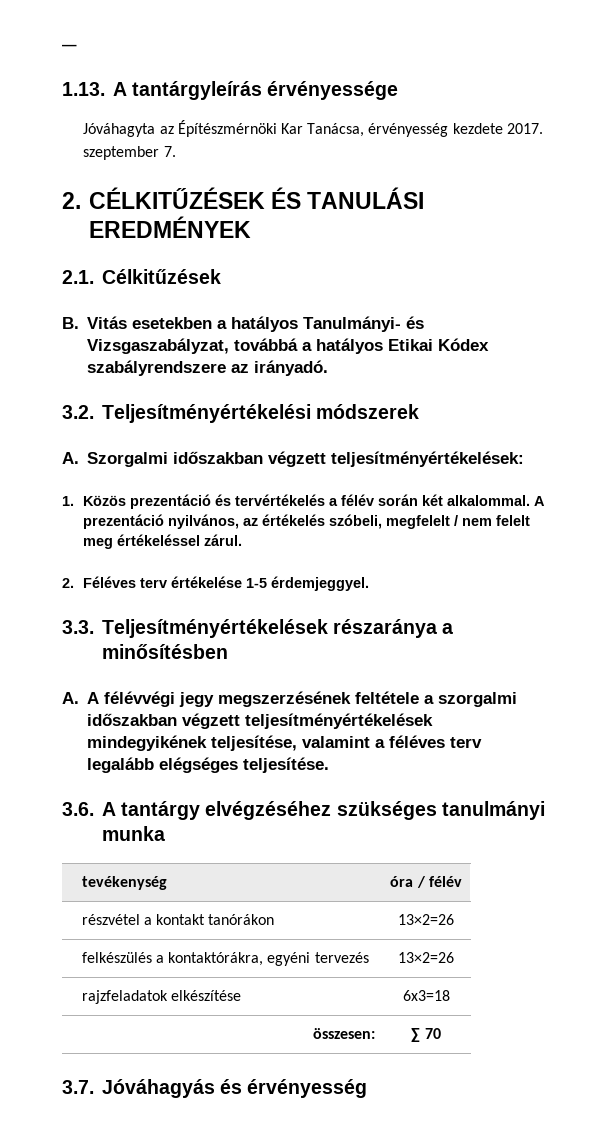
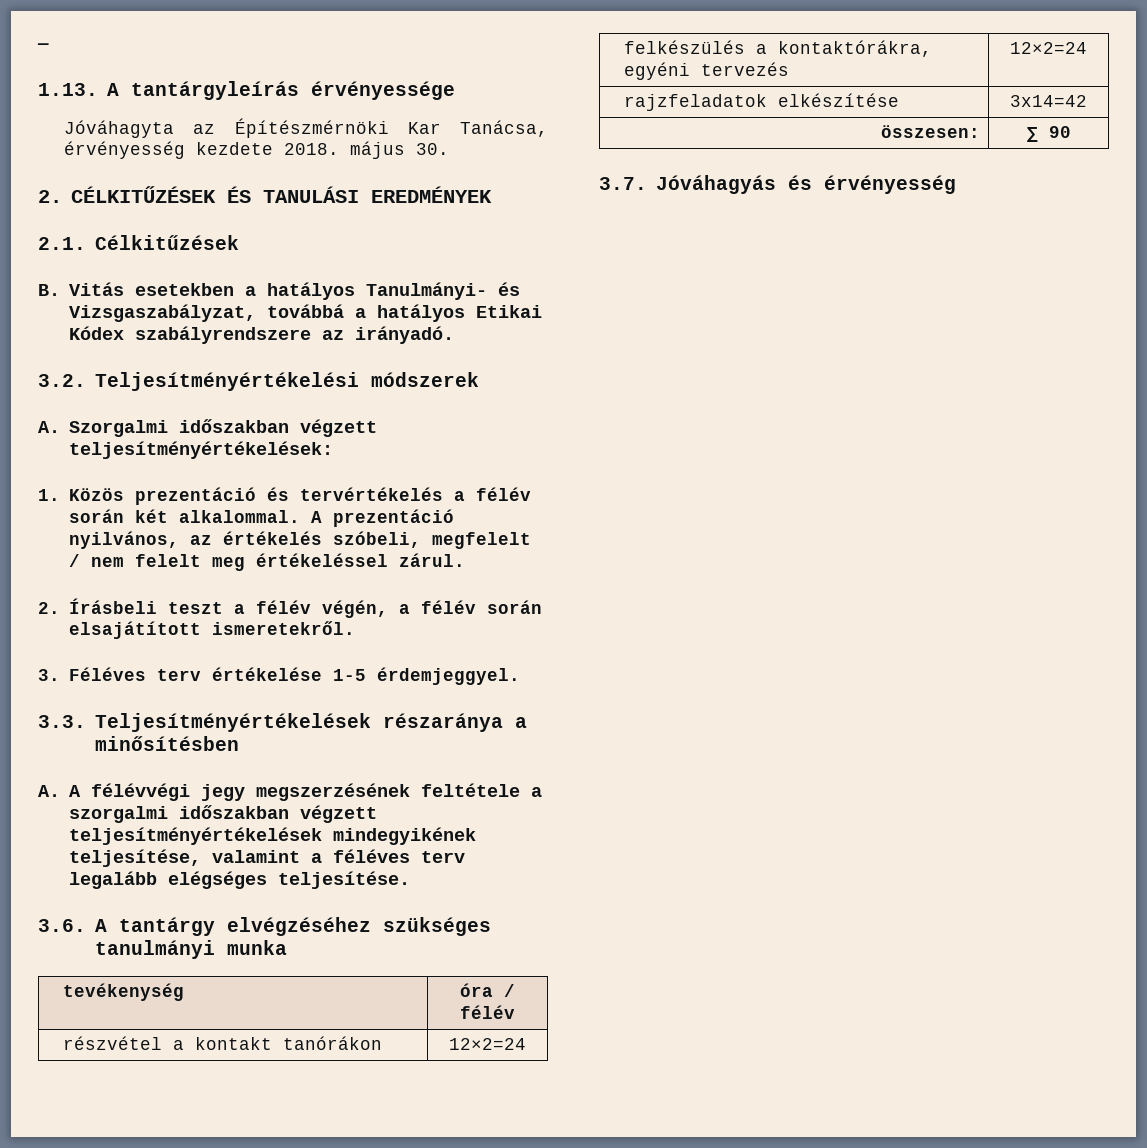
- Jóváhagyta az Építészmérnöki Kar Tanácsa, érvényesség kezdete 2017. szeptember 7.
+ Jóváhagyta az Építészmérnöki Kar Tanácsa, érvényesség kezdete 2018. május 30.
- 2. Féléves terv értékelése 1-5 érdemjeggyel.
+ 2. Írásbeli teszt a félév végén, a félév során elsajátított ismeretekről.
+ 3. Féléves terv értékelése 1-5 érdemjeggyel.
- részvétel a kontakt tanórákon | 13×2=26
+ részvétel a kontakt tanórákon | 12×2=24
- felkészülés a kontaktórákra, egyéni tervezés | 13×2=26
+ felkészülés a kontaktórákra, egyéni tervezés | 12×2=24
- rajzfeladatok elkészítése | 6x3=18
+ rajzfeladatok elkészítése | 3x14=42
- összesen: | ∑ 70
+ összesen: | ∑ 90

